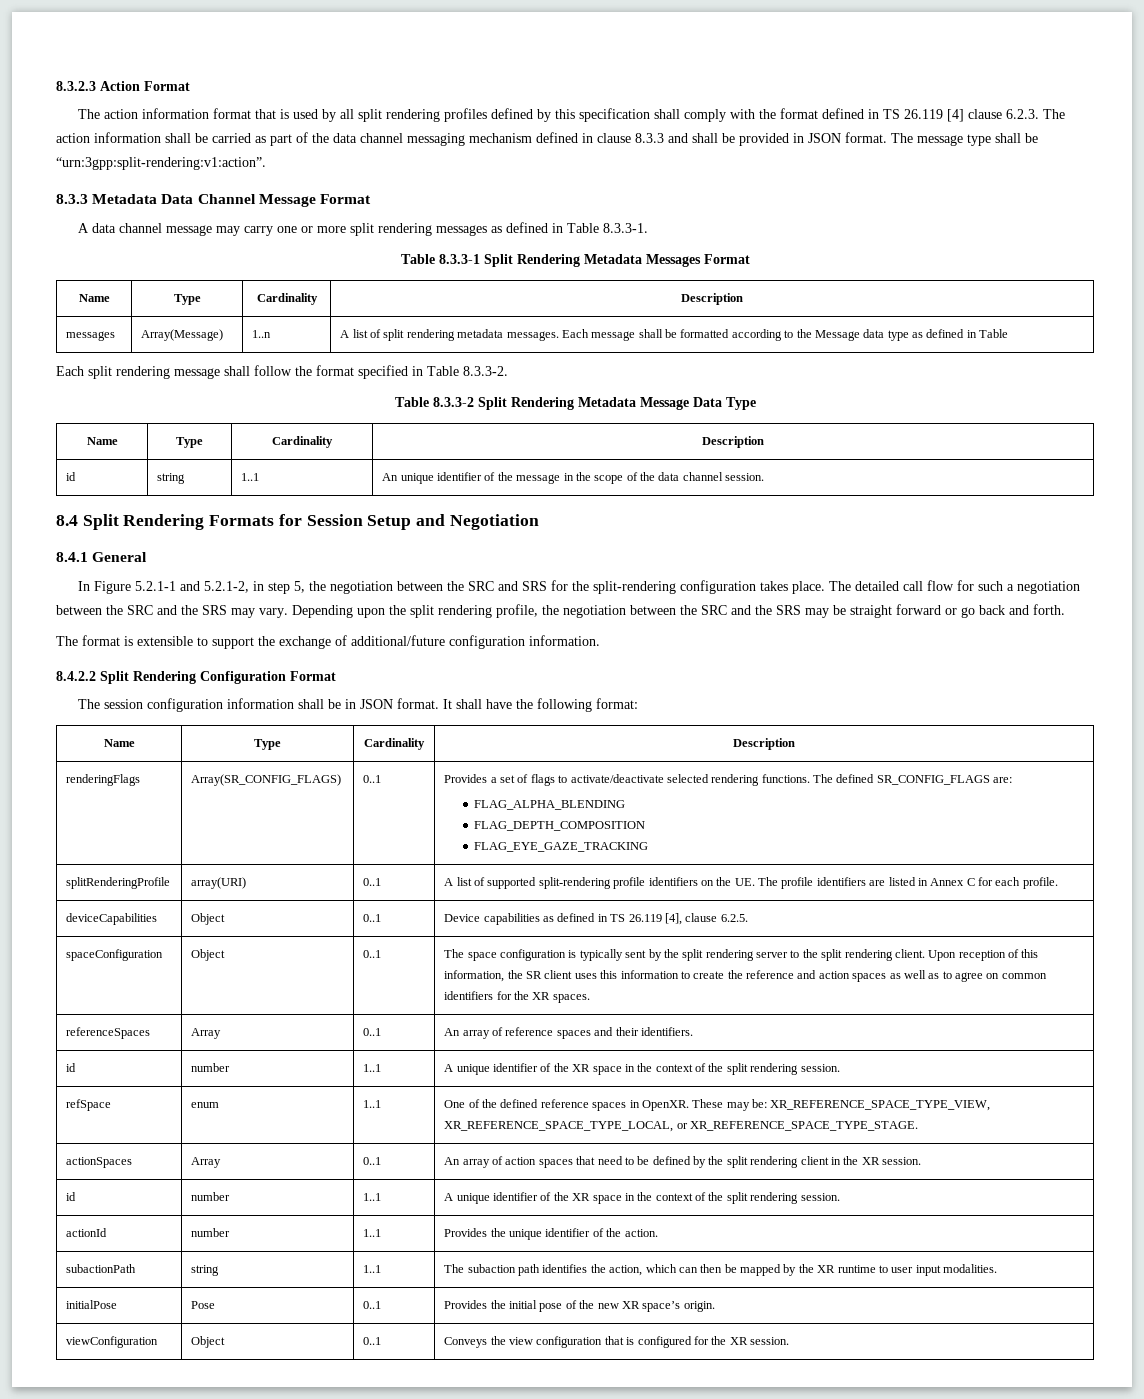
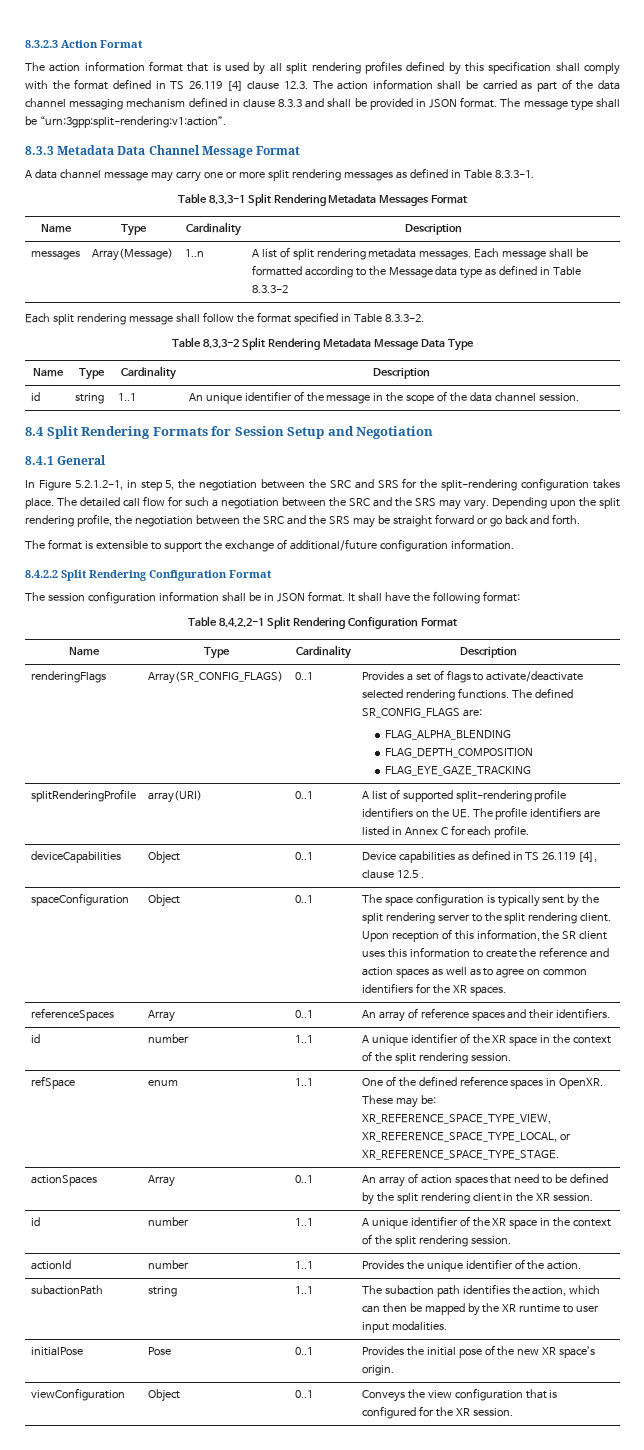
- The action information format that is used by all split rendering profiles defined by this specification shall comply with the format defined in TS 26.119 [4] clause 6.2.3. The action information shall be carried as part of the data channel messaging mechanism defined in clause 8.3.3 and shall be provided in JSON format.
+ The action information format that is used by all split rendering profiles defined by this specification shall comply with the format defined in TS 26.119 [4] clause 12.3. The action information shall be carried as part of the data channel messaging mechanism defined in clause 8.3.3 and shall be provided in JSON format.
- messages | Array(Message) | 1..n | A list of split rendering metadata messages. Each message shall be formatted according to the Message data type as defined in Table
+ messages | Array(Message) | 1..n | A list of split rendering metadata messages. Each message shall be formatted according to the Message data type as defined in Table 8.3.3-2
- In Figure 5.2.1-1 and 5.2.1-2, in step 5, the negotiation between the SRC and SRS for the split-rendering configuration takes place.
+ In Figure 5.2.1.2-1, in step 5, the negotiation between the SRC and SRS for the split-rendering configuration takes place.
+ Table 8.4.2.2-1 Split Rendering Configuration Format
- deviceCapabilities | Object | 0..1 | Device capabilities as defined in TS 26.119 [4], clause 6.2.5.
+ deviceCapabilities | Object | 0..1 | Device capabilities as defined in TS 26.119 [4], clause 12.5 .

